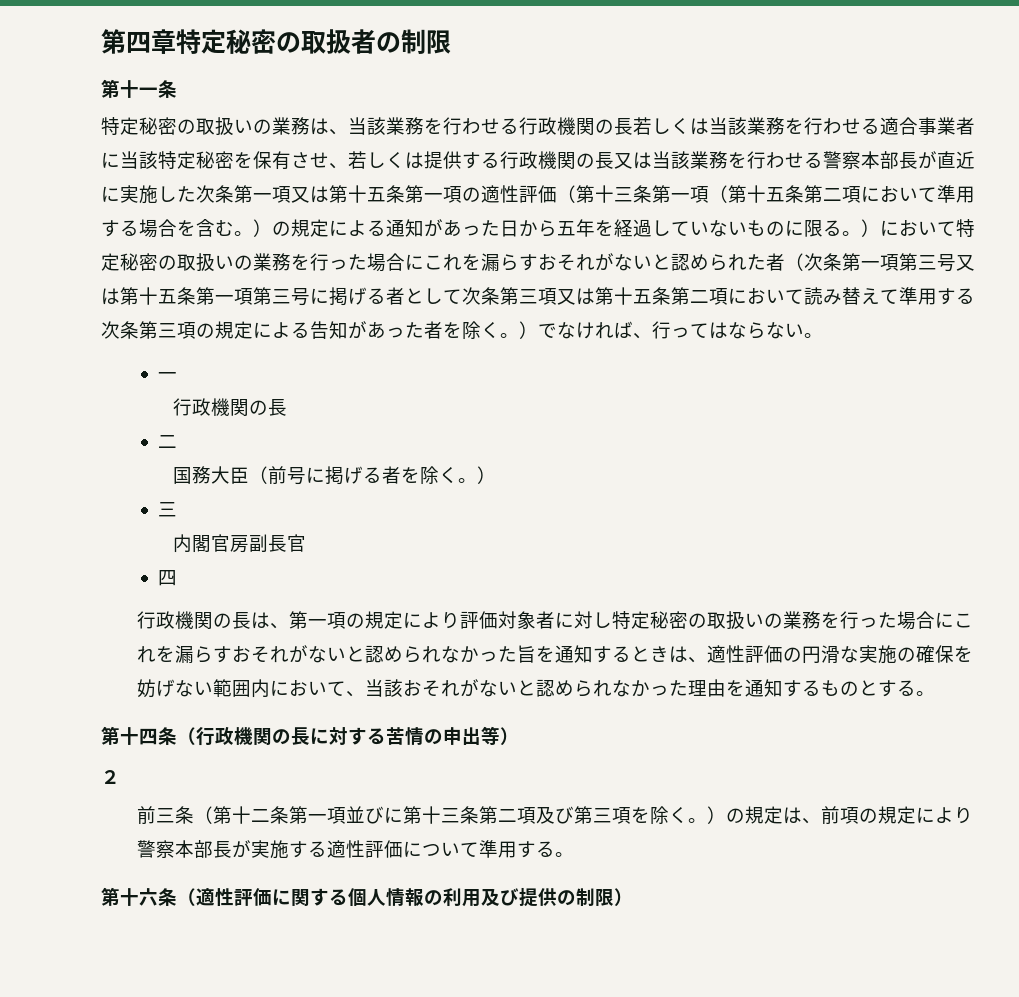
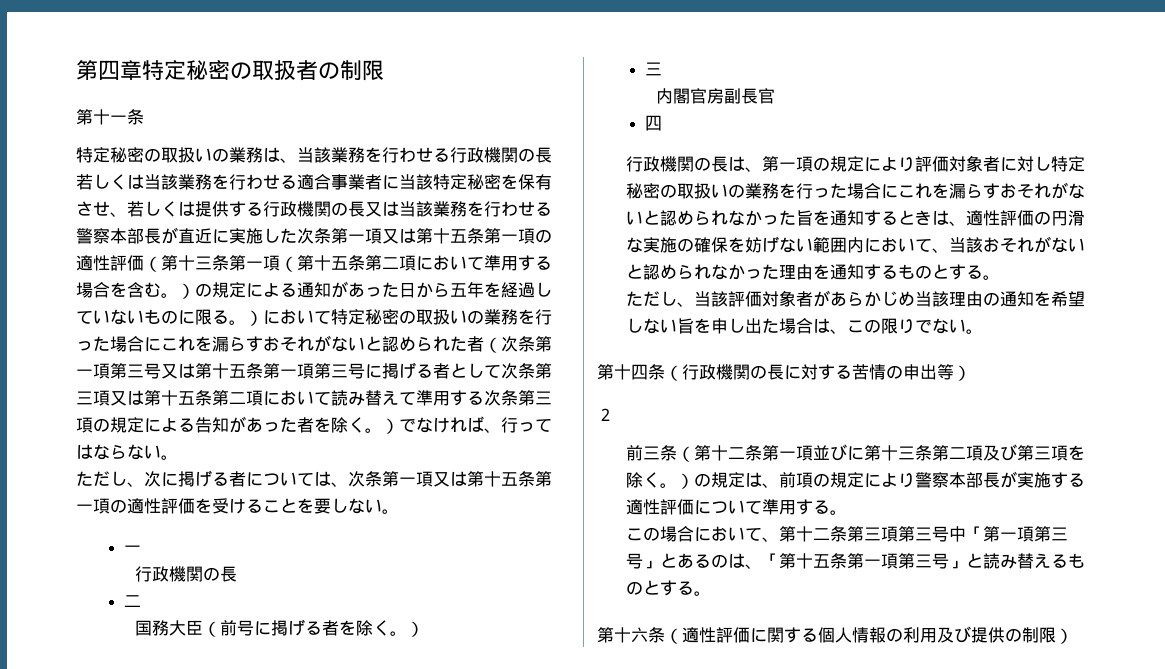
+ ただし、次に掲げる者については、次条第一項又は第十五条第一項の適性評価を受けることを要しない。
+ ただし、当該評価対象者があらかじめ当該理由の通知を希望しない旨を申し出た場合は、この限りでない。
+ この場合において、第十二条第三項第三号中「第一項第三号」とあるのは、「第十五条第一項第三号」と読み替えるものとする。

